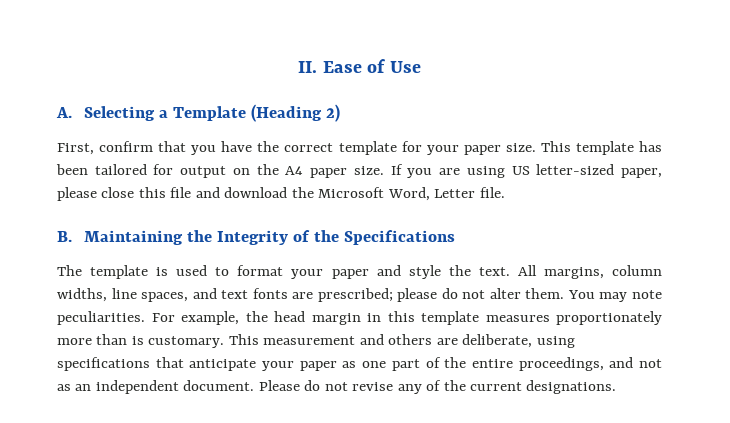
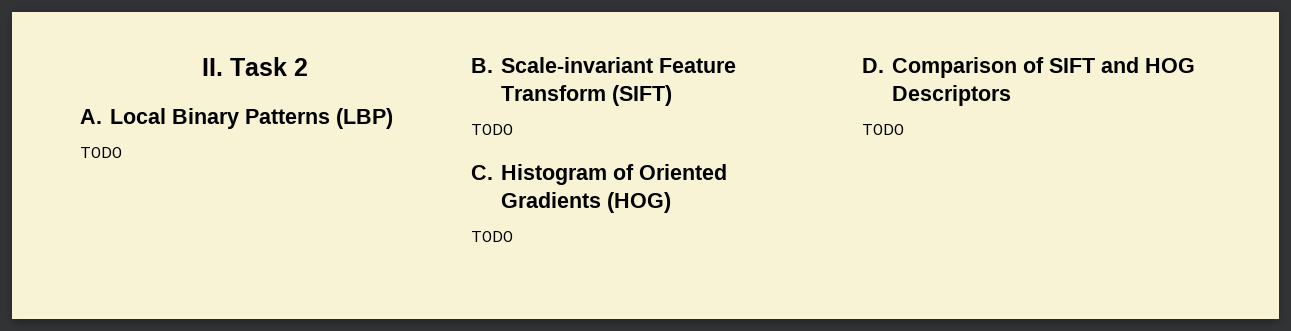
- II. Ease of Use
- A. Selecting a Template (Heading 2)
- First, confirm that you have the correct template for your paper size. This template has been tailored for output on the A4 paper size. If you are using US letter-sized paper, please close this file and download the Microsoft Word, Letter file.
- B. Maintaining the Integrity of the Specifications
- The template is used to format your paper and style the text. All margins, column widths, line spaces, and text fonts are prescribed; please do not alter them. You may note peculiarities. For example, the head margin in this template measures proportionately more than is customary. This measurement and others are deliberate, using specifications that anticipate your paper as one part of the entire proceedings, and not as an independent document. Please do not revise any of the current designations.
+ II. Task 2
+ A. Local Binary Patterns (LBP)
+ TODO
+ B. Scale-invariant Feature Transform (SIFT)
+ TODO
+ C. Histogram of Oriented Gradients (HOG)
+ TODO
+ D. Comparison of SIFT and HOG Descriptors
+ TODO

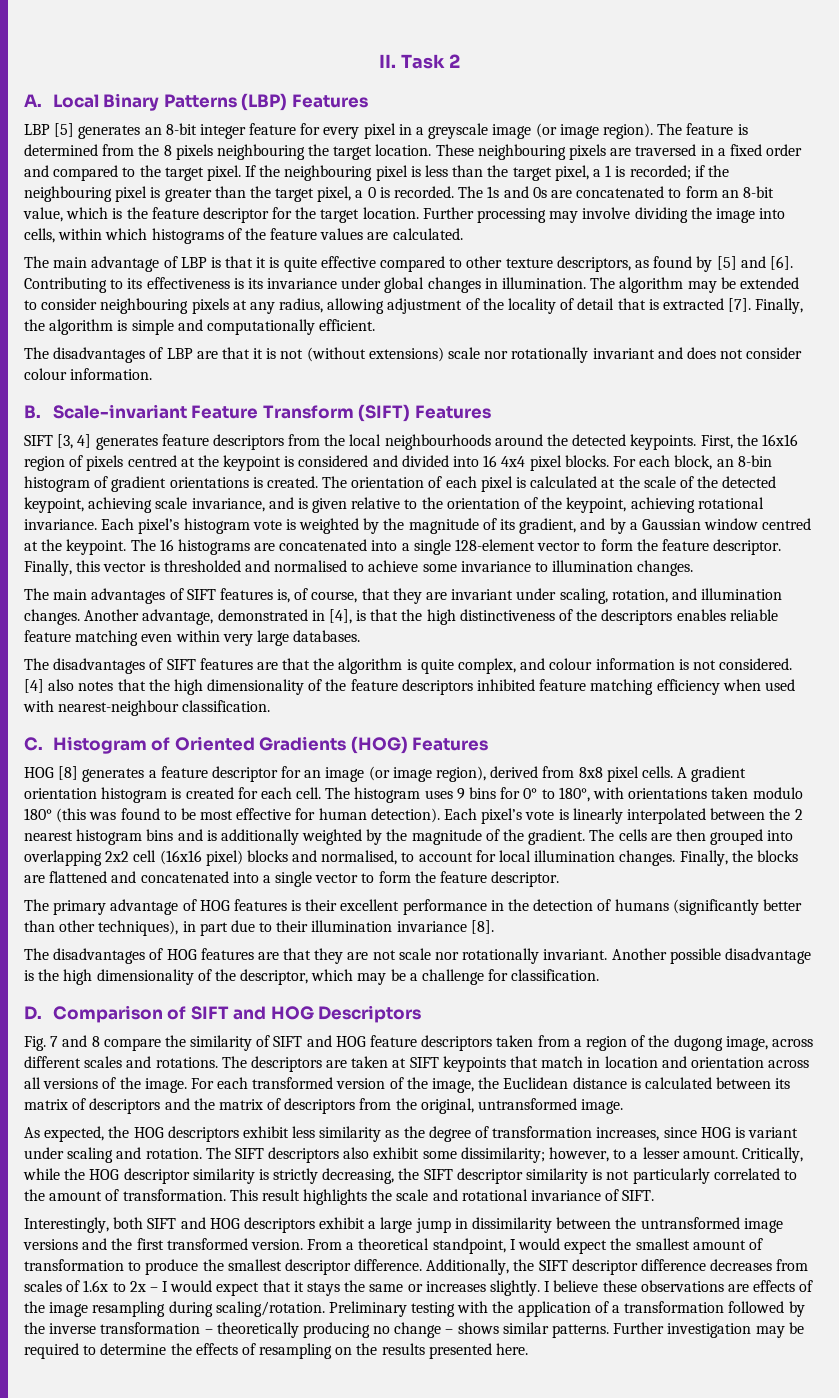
- A. Local Binary Patterns (LBP)
- TODO
+ A. Local Binary Patterns (LBP) Features
+ LBP [5] generates an 8-bit integer feature for every pixel in a greyscale image (or image region). The feature is determined from the 8 pixels neighbouring the target location. These neighbouring pixels are traversed in a fixed order and compared to the target pixel. If the neighbouring pixel is less than the target pixel, a 1 is recorded; if the neighbouring pixel is greater than the target pixel, a 0 is recorded. The 1s and 0s are concatenated to form an 8-bit value, which is the feature descriptor for the target location. Further processing may involve dividing the image into cells, within which histograms of the feature values are calculated.
+ The main advantage of LBP is that it is quite effective compared to other texture descriptors, as found by [5] and [6]. Contributing to its effectiveness is its invariance under global changes in illumination. The algorithm may be extended to consider neighbouring pixels at any radius, allowing adjustment of the locality of detail that is extracted [7]. Finally, the algorithm is simple and computationally efficient.
+ The disadvantages of LBP are that it is not (without extensions) scale nor rotationally invariant and does not consider colour information.
- B. Scale-invariant Feature Transform (SIFT)
- TODO
+ B. Scale-invariant Feature Transform (SIFT) Features
+ SIFT [3, 4] generates feature descriptors from the local neighbourhoods around the detected keypoints. First, the 16x16 region of pixels centred at the keypoint is considered and divided into 16 4x4 pixel blocks. For each block, an 8-bin histogram of gradient orientations is created. The orientation of each pixel is calculated at the scale of the detected keypoint, achieving scale invariance, and is given relative to the orientation of the keypoint, achieving rotational invariance. Each pixel’s histogram vote is weighted by the magnitude of its gradient, and by a Gaussian window centred at the keypoint. The 16 histograms are concatenated into a single 128-element vector to form the feature descriptor. Finally, this vector is thresholded and normalised to achieve some invariance to illumination changes.
+ The main advantages of SIFT features is, of course, that they are invariant under scaling, rotation, and illumination changes. Another advantage, demonstrated in [4], is that the high distinctiveness of the descriptors enables reliable feature matching even within very large databases.
+ The disadvantages of SIFT features are that the algorithm is quite complex, and colour information is not considered. [4] also notes that the high dimensionality of the feature descriptors inhibited feature matching efficiency when used with nearest-neighbour classification.
- C. Histogram of Oriented Gradients (HOG)
- TODO
+ C. Histogram of Oriented Gradients (HOG) Features
+ HOG [8] generates a feature descriptor for an image (or image region), derived from 8x8 pixel cells. A gradient orientation histogram is created for each cell. The histogram uses 9 bins for 0° to 180°, with orientations taken modulo 180° (this was found to be most effective for human detection). Each pixel’s vote is linearly interpolated between the 2 nearest histogram bins and is additionally weighted by the magnitude of the gradient. The cells are then grouped into overlapping 2x2 cell (16x16 pixel) blocks and normalised, to account for local illumination changes. Finally, the blocks are flattened and concatenated into a single vector to form the feature descriptor.
+ The primary advantage of HOG features is their excellent performance in the detection of humans (significantly better than other techniques), in part due to their illumination invariance [8].
+ The disadvantages of HOG features are that they are not scale nor rotationally invariant. Another possible disadvantage is the high dimensionality of the descriptor, which may be a challenge for classification.
  D. Comparison of SIFT and HOG Descriptors
- TODO
+ Fig. 7 and 8 compare the similarity of SIFT and HOG feature descriptors taken from a region of the dugong image, across different scales and rotations. The descriptors are taken at SIFT keypoints that match in location and orientation across all versions of the image. For each transformed version of the image, the Euclidean distance is calculated between its matrix of descriptors and the matrix of descriptors from the original, untransformed image.
+ As expected, the HOG descriptors exhibit less similarity as the degree of transformation increases, since HOG is variant under scaling and rotation. The SIFT descriptors also exhibit some dissimilarity; however, to a lesser amount. Critically, while the HOG descriptor similarity is strictly decreasing, the SIFT descriptor similarity is not particularly correlated to the amount of transformation. This result highlights the scale and rotational invariance of SIFT.
+ Interestingly, both SIFT and HOG descriptors exhibit a large jump in dissimilarity between the untransformed image versions and the first transformed version. From a theoretical standpoint, I would expect the smallest amount of transformation to produce the smallest descriptor difference. Additionally, the SIFT descriptor difference decreases from scales of 1.6x to 2x – I would expect that it stays the same or increases slightly. I believe these observations are effects of the image resampling during scaling/rotation. Preliminary testing with the application of a transformation followed by the inverse transformation – theoretically producing no change – shows similar patterns. Further investigation may be required to determine the effects of resampling on the results presented here.

